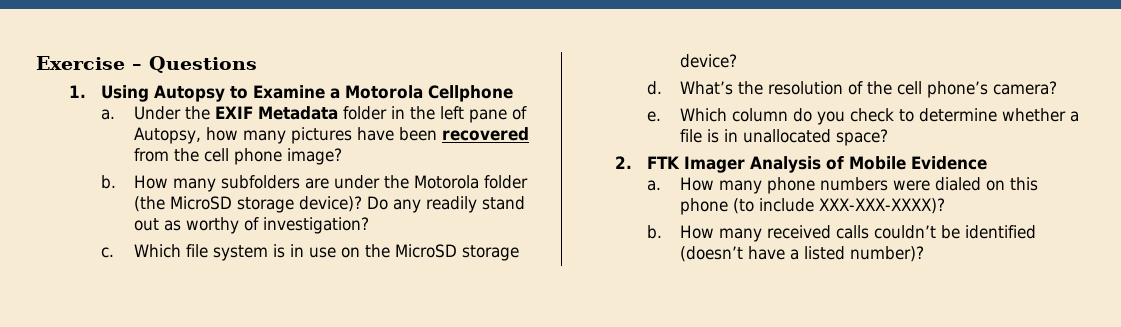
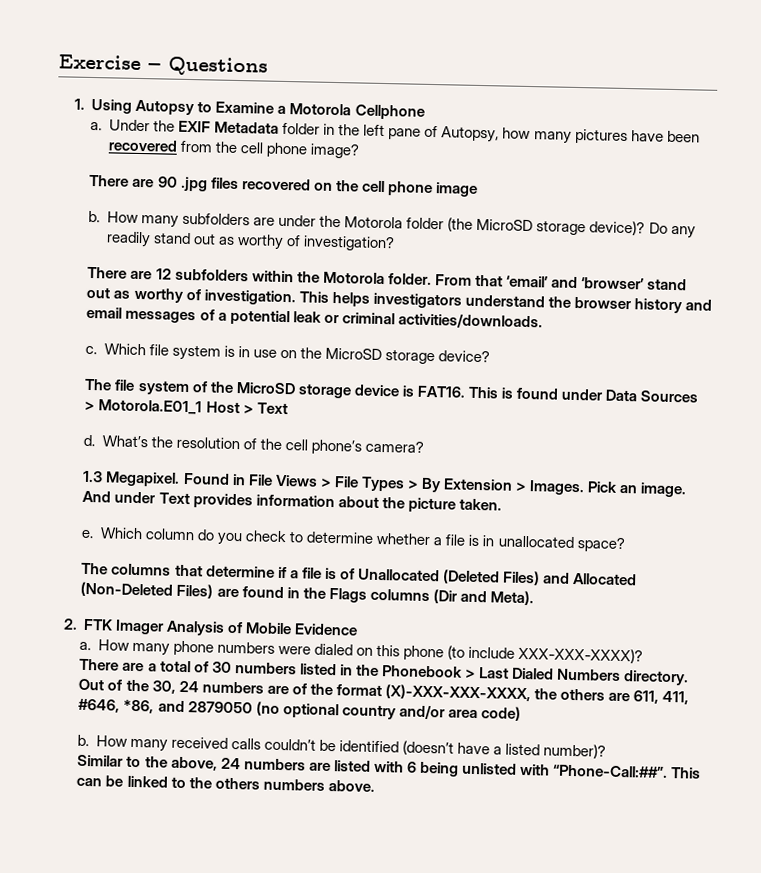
+ There are 90 .jpg files recovered on the cell phone image
+ There are 12 subfolders within the Motorola folder. From that ‘email’ and ‘browser’ stand out as worthy of investigation. This helps investigators understand the browser history and email messages of a potential leak or criminal activities/downloads.
+ The file system of the MicroSD storage device is FAT16. This is found under Data Sources > Motorola.E01_1 Host > Text
+ 1.3 Megapixel. Found in File Views > File Types > By Extension > Images. Pick an image. And under Text provides information about the picture taken.
+ The columns that determine if a file is of Unallocated (Deleted Files) and Allocated (Non-Deleted Files) are found in the Flags columns (Dir and Meta).
+ There are a total of 30 numbers listed in the Phonebook > Last Dialed Numbers directory. Out of the 30, 24 numbers are of the format (X)-XXX-XXX-XXXX, the others are 611, 411, #646, *86, and 2879050 (no optional country and/or area code)
+ Similar to the above, 24 numbers are listed with 6 being unlisted with “Phone-Call:##”. This can be linked to the others numbers above.

